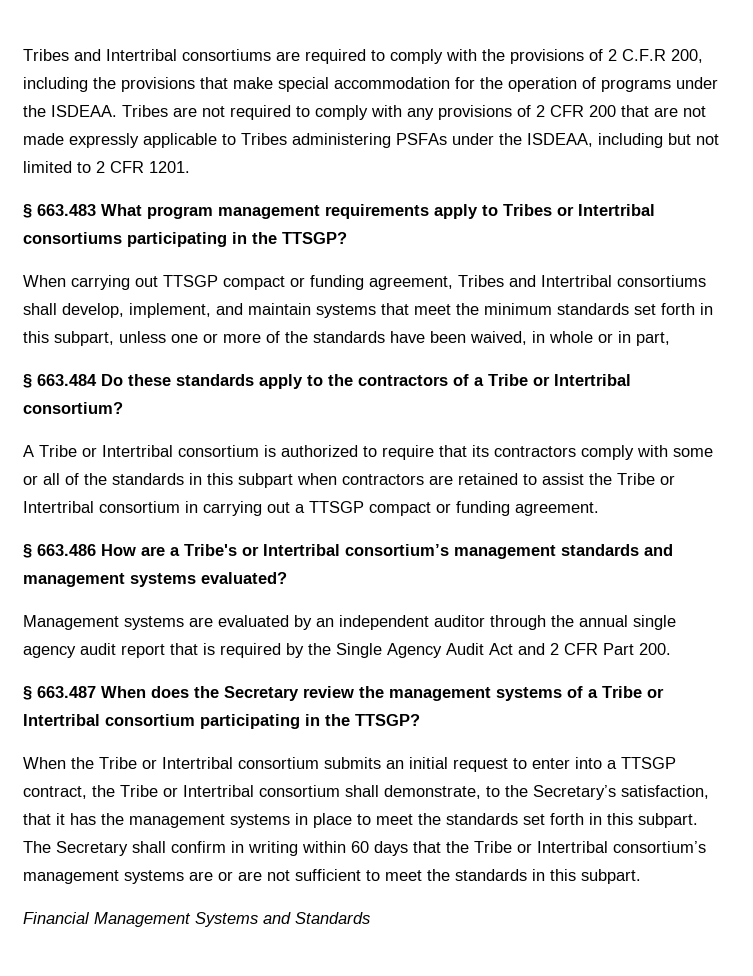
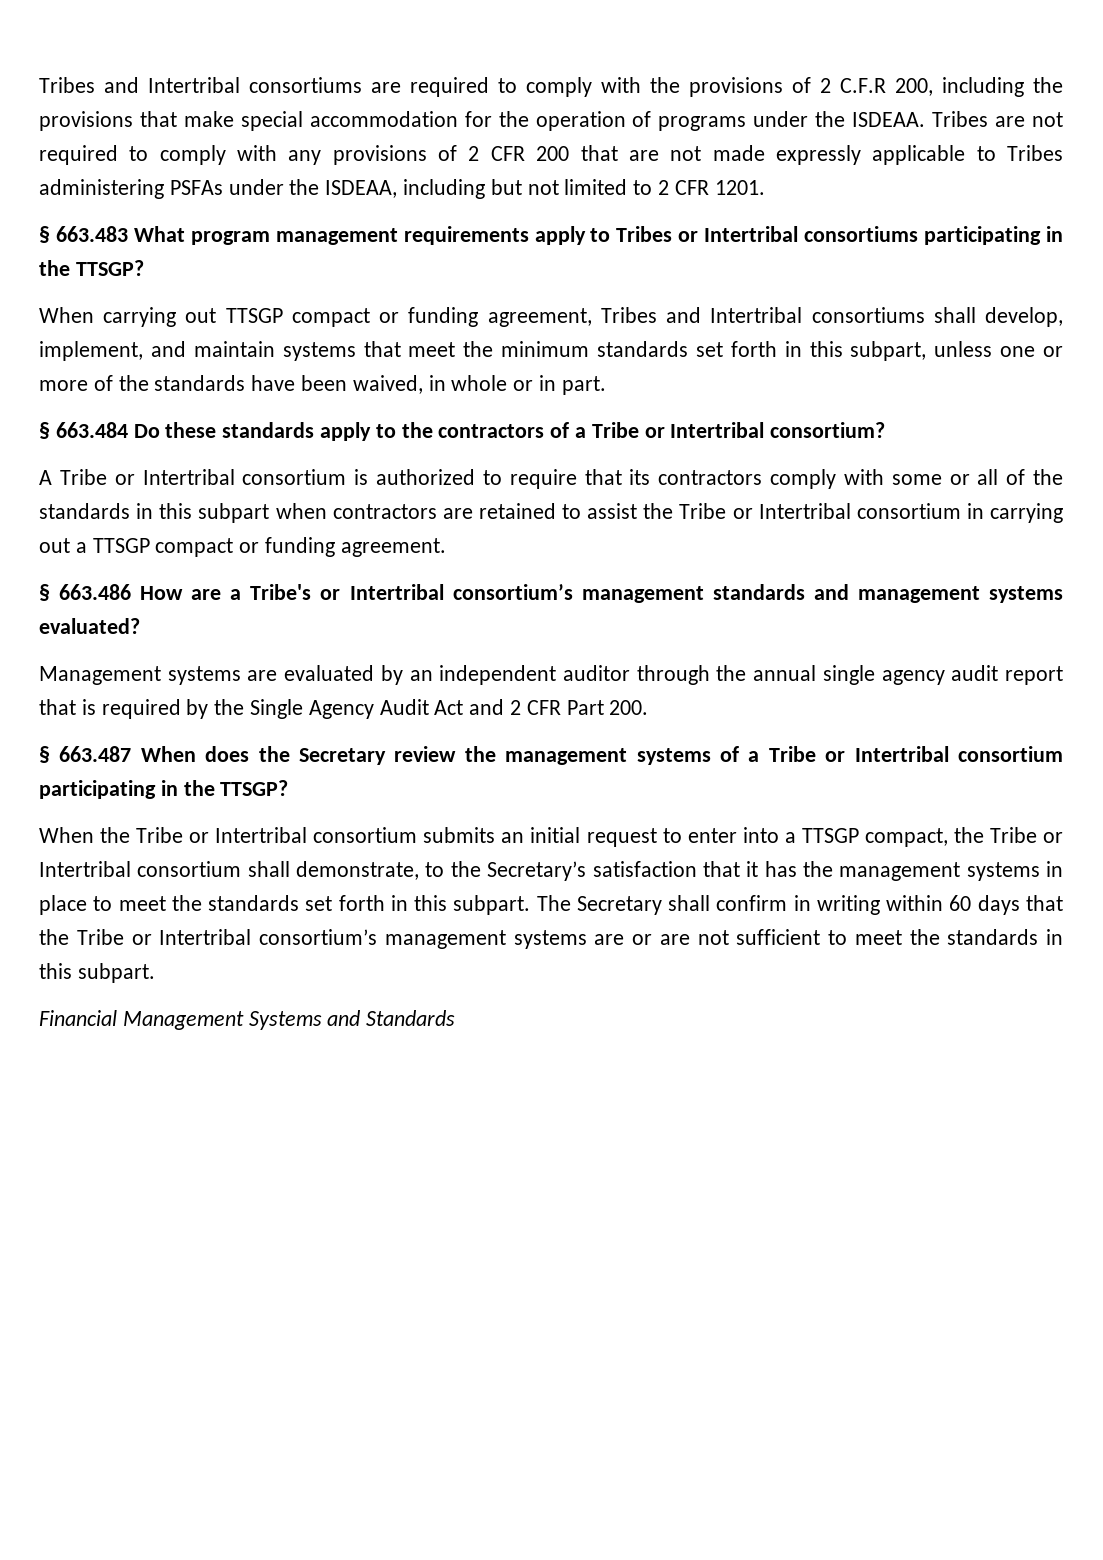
- When carrying out TTSGP compact or funding agreement, Tribes and Intertribal consortiums shall develop, implement, and maintain systems that meet the minimum standards set forth in this subpart, unless one or more of the standards have been waived, in whole or in part,
+ When carrying out TTSGP compact or funding agreement, Tribes and Intertribal consortiums shall develop, implement, and maintain systems that meet the minimum standards set forth in this subpart, unless one or more of the standards have been waived, in whole or in part.
- When the Tribe or Intertribal consortium submits an initial request to enter into a TTSGP contract, the Tribe or Intertribal consortium shall demonstrate, to the Secretary’s satisfaction, that it has the management systems in place to meet the standards set forth in this subpart.
+ When the Tribe or Intertribal consortium submits an initial request to enter into a TTSGP compact, the Tribe or Intertribal consortium shall demonstrate, to the Secretary’s satisfaction that it has the management systems in place to meet the standards set forth in this subpart.

